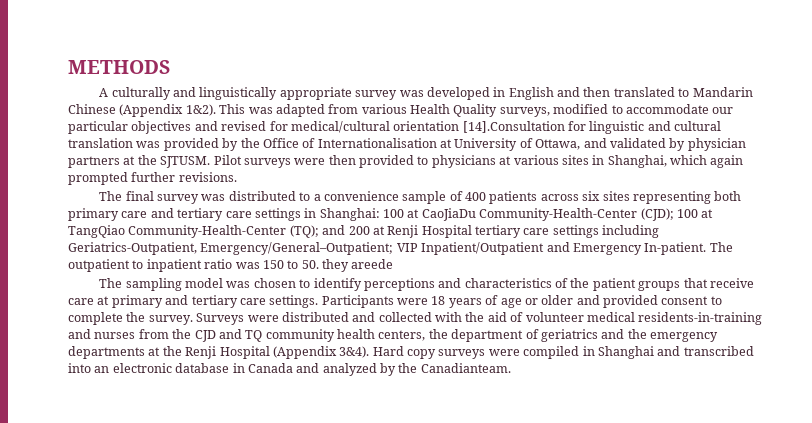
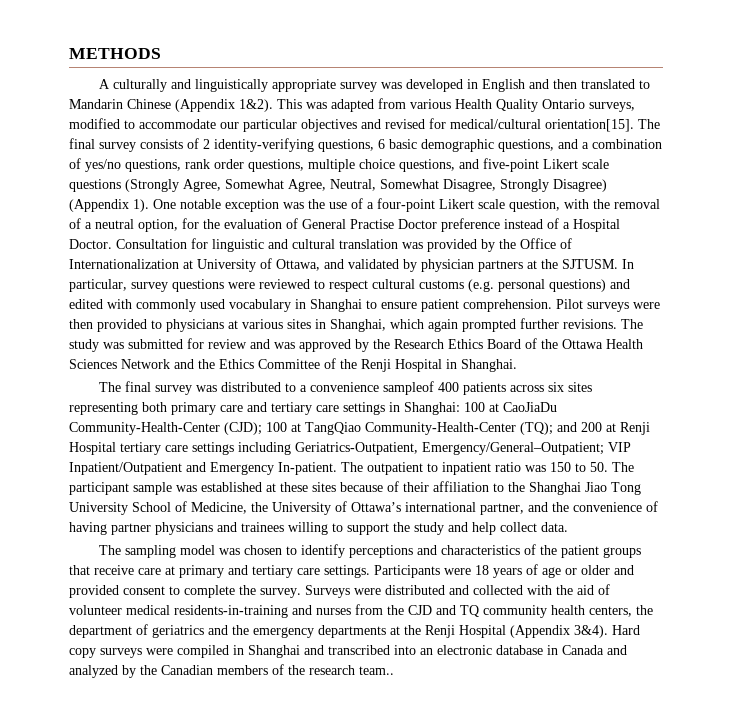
- This was adapted from various Health Quality surveys, modified to accommodate our particular objectives and revised for medical/cultural orientation [14].Consultation for linguistic and cultural translation was provided by the Office of Internationalisation at University of Ottawa, and validated by physician partners at the SJTUSM.
+ This was adapted from various Health Quality Ontario surveys, modified to accommodate our particular objectives and revised for medical/cultural orientation[15]. The final survey consists of 2 identity-verifying questions, 6 basic demographic questions, and a combination of yes/no questions, rank order questions, multiple choice questions, and five-point Likert scale questions (Strongly Agree, Somewhat Agree, Neutral, Somewhat Disagree, Strongly Disagree) (Appendix 1). One notable exception was the use of a four-point Likert scale question, with the removal of a neutral option, for the evaluation of General Practise Doctor preference instead of a Hospital Doctor. Consultation for linguistic and cultural translation was provided by the Office of Internationalization at University of Ottawa, and validated by physician partners at the SJTUSM.
+ In particular, survey questions were reviewed to respect cultural customs (e.g. personal questions) and edited with commonly used vocabulary in Shanghai to ensure patient comprehension.
+ The study was submitted for review and was approved by the Research Ethics Board of the Ottawa Health Sciences Network and the Ethics Committee of the Renji Hospital in Shanghai.
- The final survey was distributed to a convenience sample of 400 patients across six sites representing both primary care and tertiary care settings in Shanghai: 100 at CaoJiaDu Community-Health-Center (CJD); 100 at TangQiao Community-Health-Center (TQ); and 200 at Renji Hospital tertiary care settings including Geriatrics-Outpatient, Emergency/General–Outpatient; VIP Inpatient/Outpatient and Emergency In-patient.
+ The final survey was distributed to a convenience sampleof 400 patients across six sites representing both primary care and tertiary care settings in Shanghai: 100 at CaoJiaDu Community-Health-Center (CJD); 100 at TangQiao Community-Health-Center (TQ); and 200 at Renji Hospital tertiary care settings including Geriatrics-Outpatient, Emergency/General–Outpatient; VIP Inpatient/Outpatient and Emergency In-patient.
- The outpatient to inpatient ratio was 150 to 50. they areede
+ The outpatient to inpatient ratio was 150 to 50. The participant sample was established at these sites because of their affiliation to the Shanghai Jiao Tong University School of Medicine, the University of Ottawa’s international partner, and the convenience of having partner physicians and trainees willing to support the study and help collect data.
- Hard copy surveys were compiled in Shanghai and transcribed into an electronic database in Canada and analyzed by the Canadianteam.
+ Hard copy surveys were compiled in Shanghai and transcribed into an electronic database in Canada and analyzed by the Canadian members of the research team..

